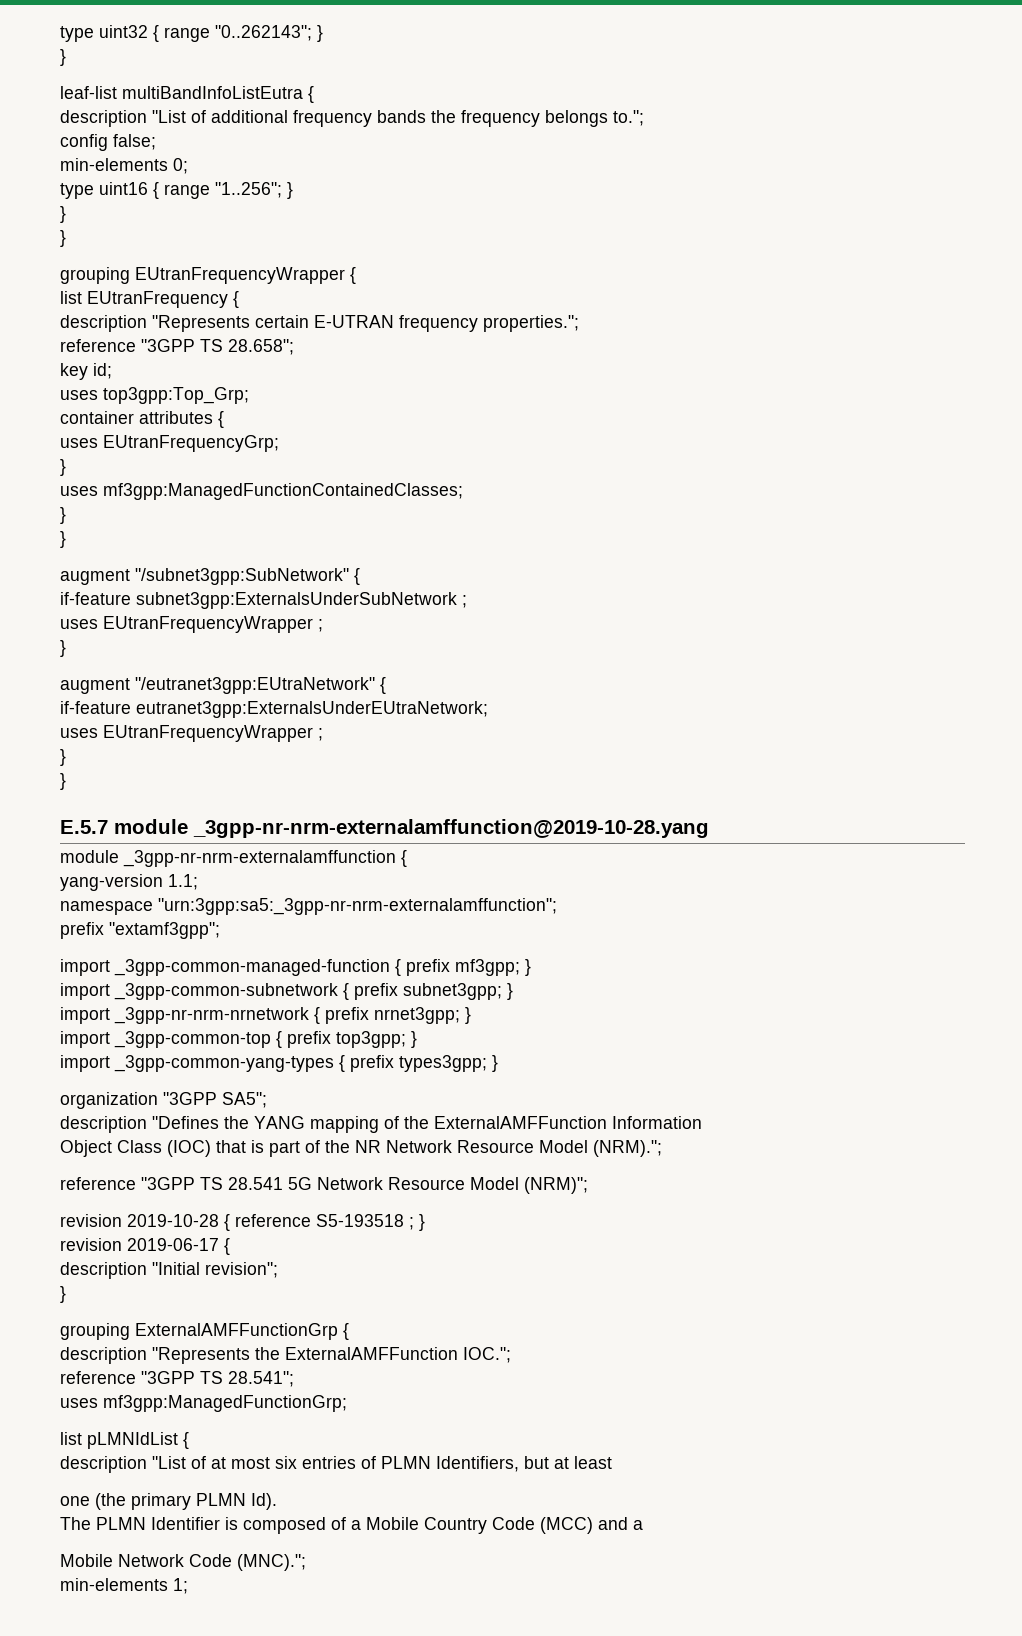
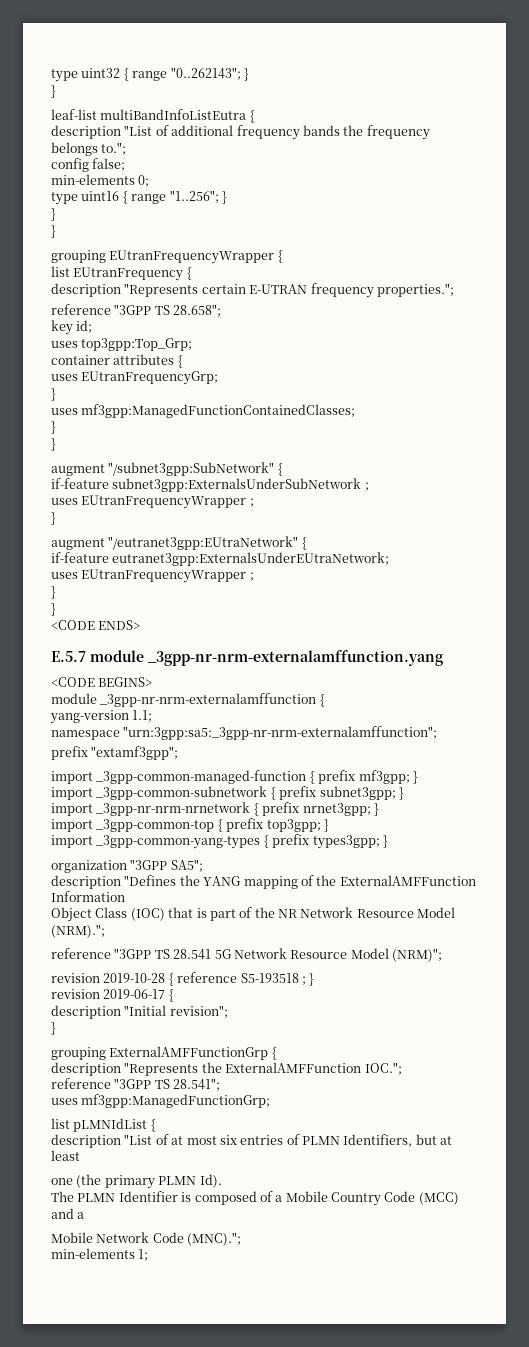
+ <CODE ENDS>
- E.5.7 module _3gpp-nr-nrm-externalamffunction@2019-10-28.yang
+ E.5.7 module _3gpp-nr-nrm-externalamffunction.yang
+ <CODE BEGINS>

